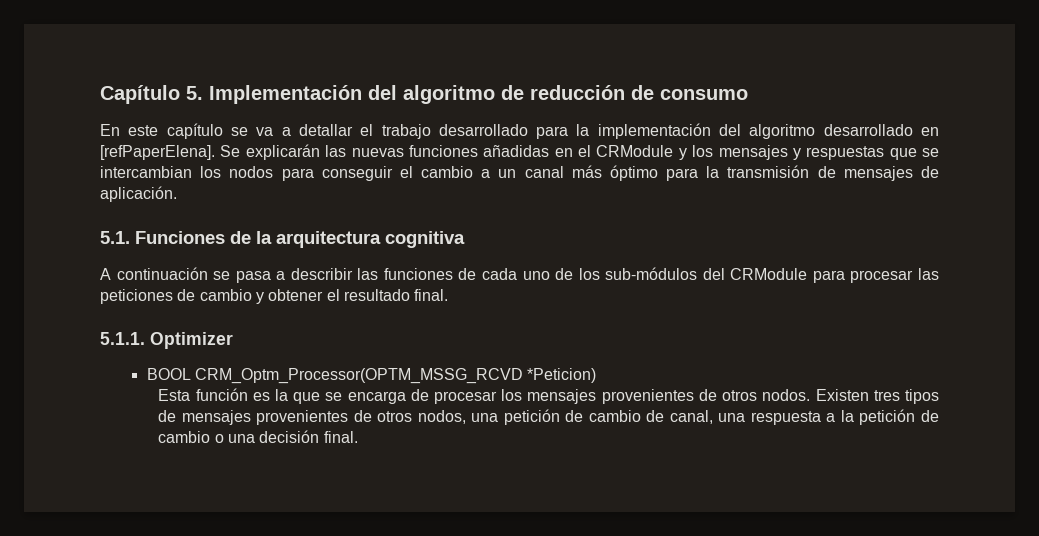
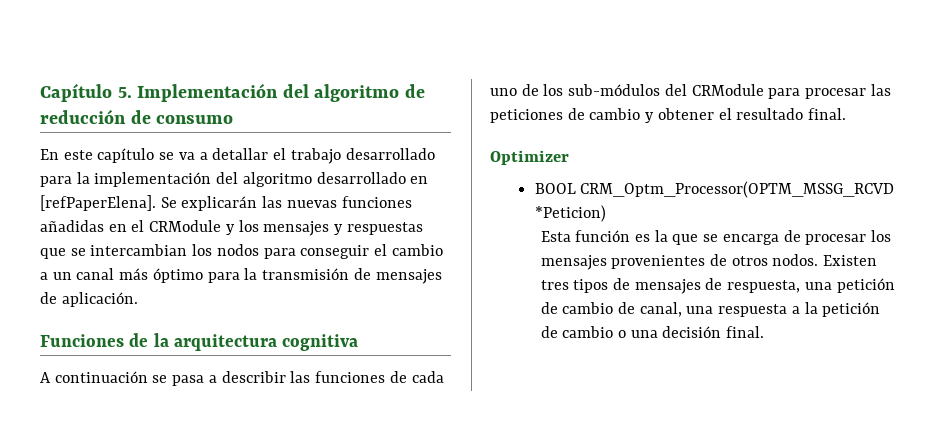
- 5.1. Funciones de la arquitectura cognitiva
+ Funciones de la arquitectura cognitiva
- 5.1.1. Optimizer
+ Optimizer
- Existen tres tipos de mensajes provenientes de otros nodos, una petición de cambio de canal, una respuesta a la petición de cambio o una decisión final.
+ Existen tres tipos de mensajes de respuesta, una petición de cambio de canal, una respuesta a la petición de cambio o una decisión final.

